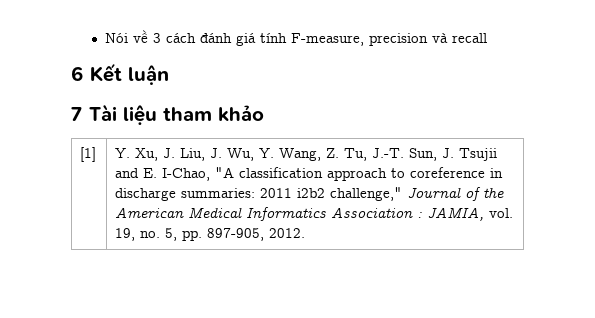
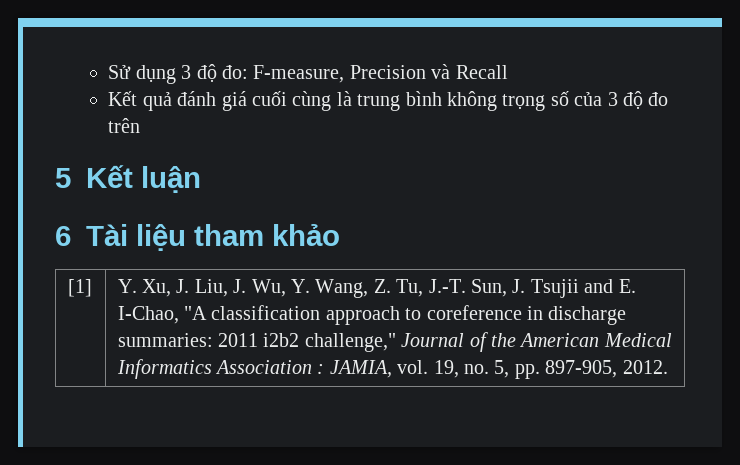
- Nói về 3 cách đánh giá tính F-measure, precision và recall
- 6 Kết luận
+ Sử dụng 3 độ đo: F-measure, Precision và Recall
+ Kết quả đánh giá cuối cùng là trung bình không trọng số của 3 độ đo trên
+ 5 Kết luận
- 7 Tài liệu tham khảo
+ 6 Tài liệu tham khảo

